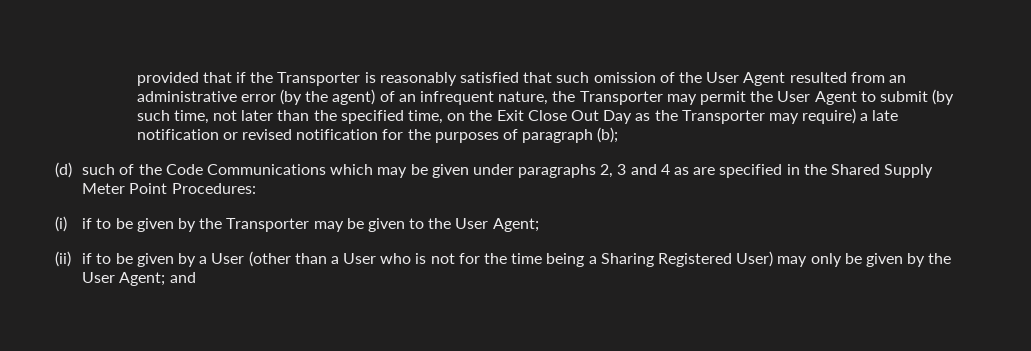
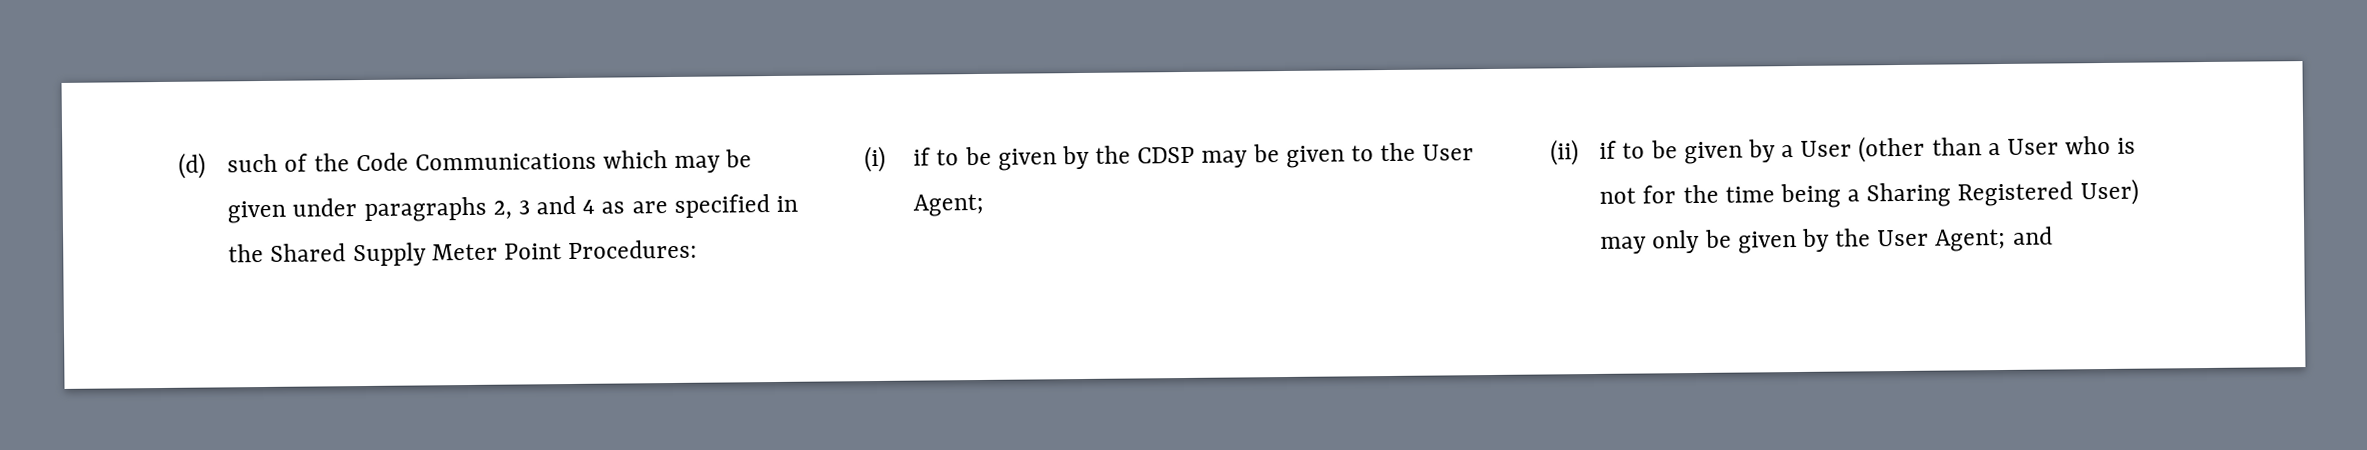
- provided that if the Transporter is reasonably satisfied that such omission of the User Agent resulted from an administrative error (by the agent) of an infrequent nature, the Transporter may permit the User Agent to submit (by such time, not later than the specified time, on the Exit Close Out Day as the Transporter may require) a late notification or revised notification for the purposes of paragraph (b);
- (i) if to be given by the Transporter may be given to the User Agent;
+ (i) if to be given by the CDSP may be given to the User Agent;

